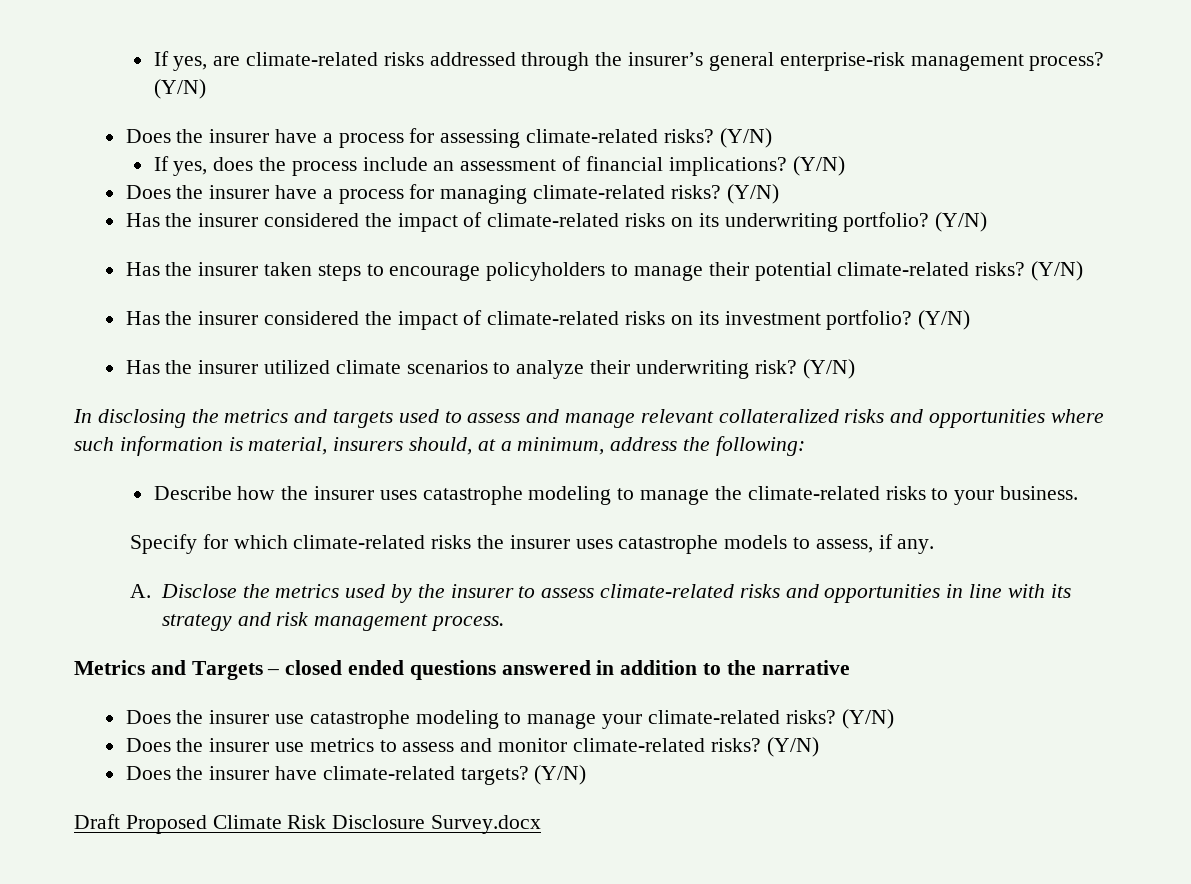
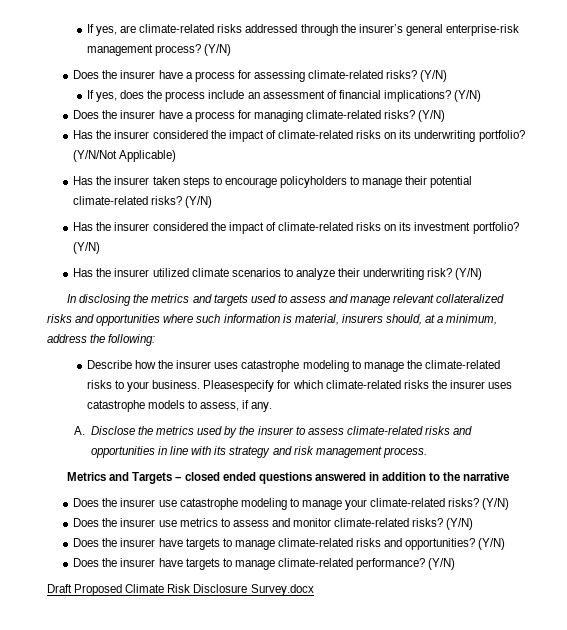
- Has the insurer considered the impact of climate-related risks on its underwriting portfolio? (Y/N)
+ Has the insurer considered the impact of climate-related risks on its underwriting portfolio? (Y/N/Not Applicable)
- Describe how the insurer uses catastrophe modeling to manage the climate-related risks to your business.
- Specify for which climate-related risks the insurer uses catastrophe models to assess, if any.
+ Describe how the insurer uses catastrophe modeling to manage the climate-related risks to your business. Pleasespecify for which climate-related risks the insurer uses catastrophe models to assess, if any.
- Does the insurer have climate-related targets?
+ Does the insurer have targets to manage climate-related risks and opportunities? (Y/N)
+ Does the insurer have targets to manage climate-related performance?

